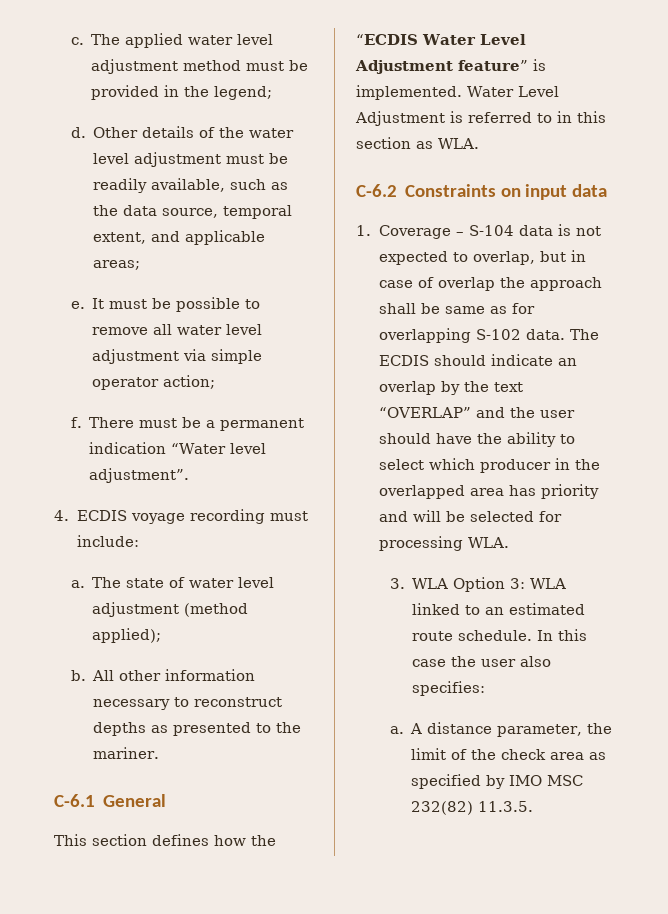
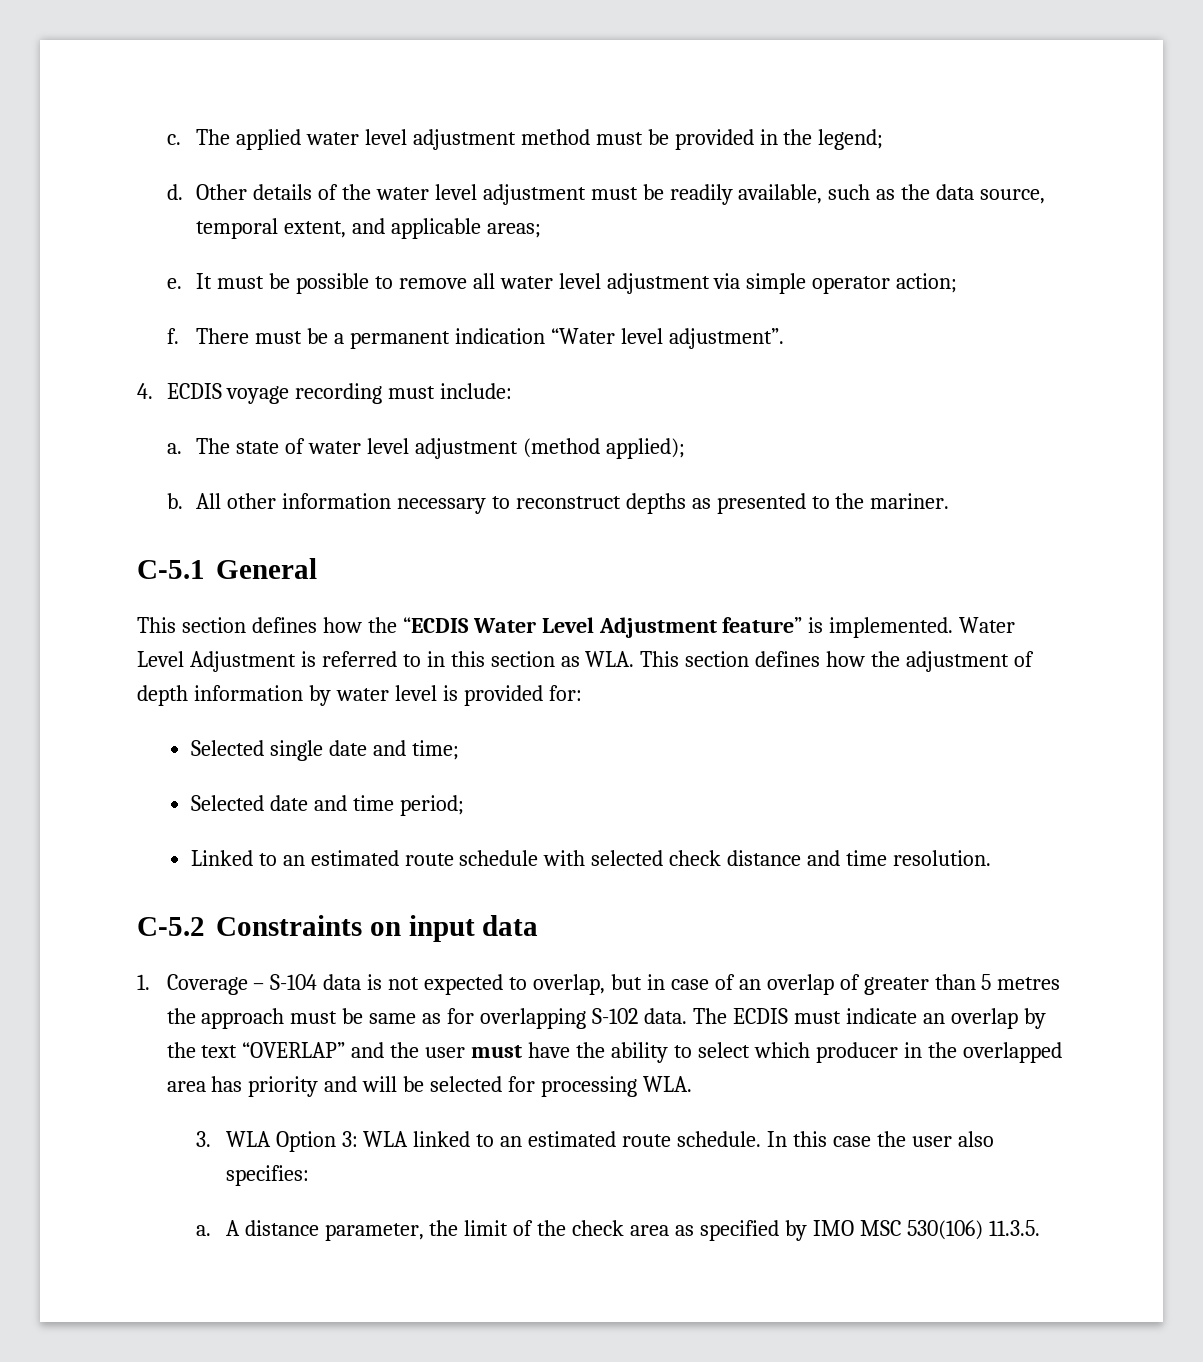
- C-6.1 General
+ C-5.1 General
- Water Level Adjustment is referred to in this section as WLA.
- C-6.2 Constraints on input data
+ Water Level Adjustment is referred to in this section as WLA. This section defines how the adjustment of depth information by water level is provided for:
+ Selected single date and time;
+ Selected date and time period;
+ Linked to an estimated route schedule with selected check distance and time resolution.
+ C-5.2 Constraints on input data
- 1. Coverage – S-104 data is not expected to overlap, but in case of overlap the approach shall be same as for overlapping S-102 data.
+ 1. Coverage – S-104 data is not expected to overlap, but in case of an overlap of greater than 5 metres the approach must be same as for overlapping S-102 data.
- The ECDIS should indicate an overlap by the text “OVERLAP” and the user should have the ability to select which producer in the overlapped area has priority and will be selected for processing WLA.
+ The ECDIS must indicate an overlap by the text “OVERLAP” and the user must have the ability to select which producer in the overlapped area has priority and will be selected for processing WLA.
- A distance parameter, the limit of the check area as specified by IMO MSC 232(82) 11.3.5.
+ A distance parameter, the limit of the check area as specified by IMO MSC 530(106) 11.3.5.

